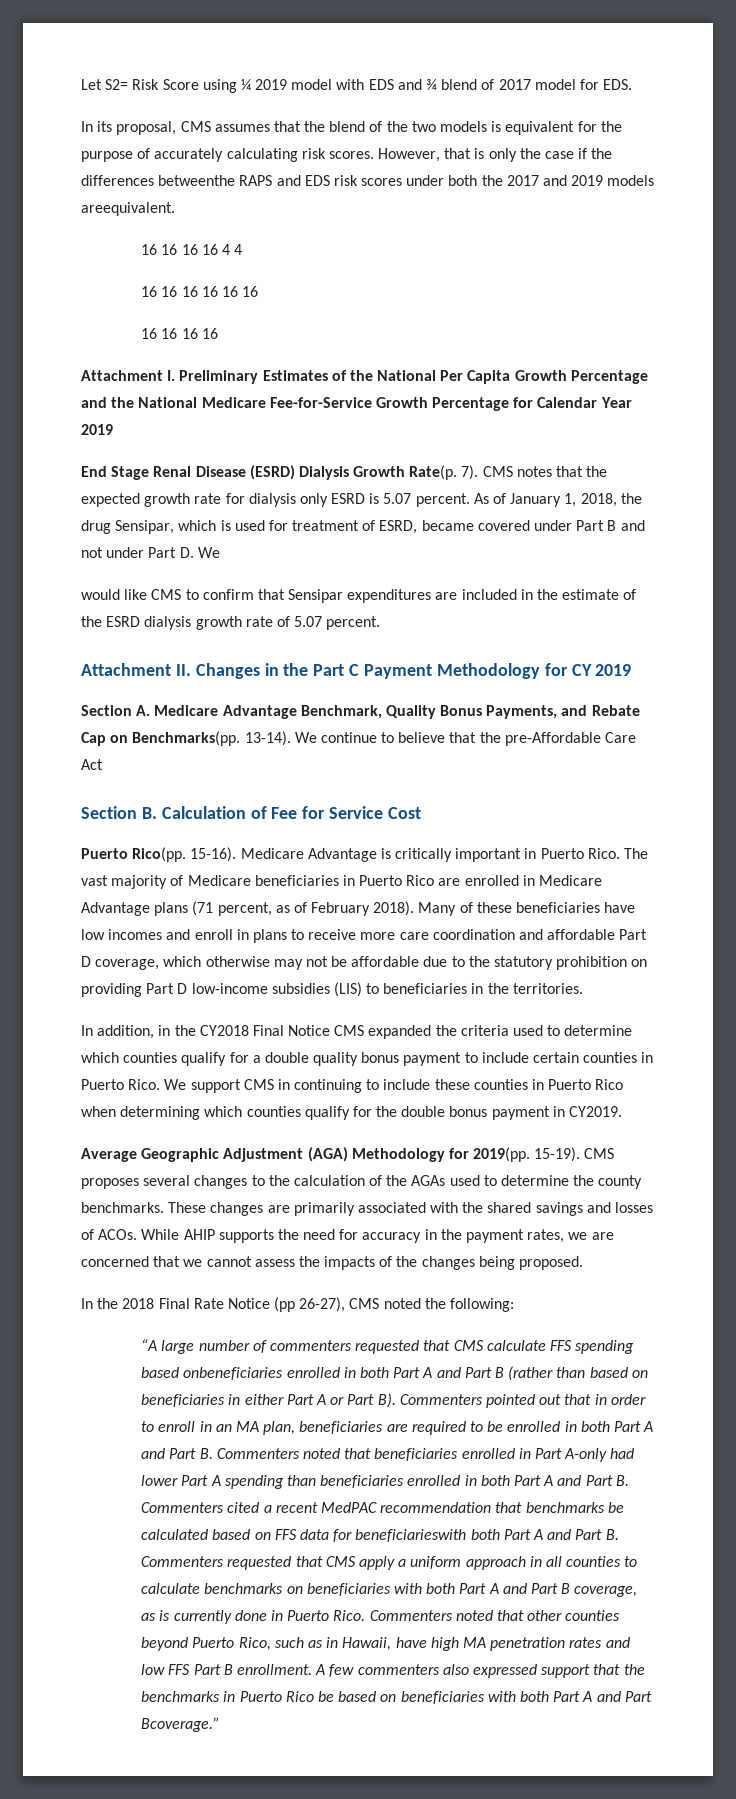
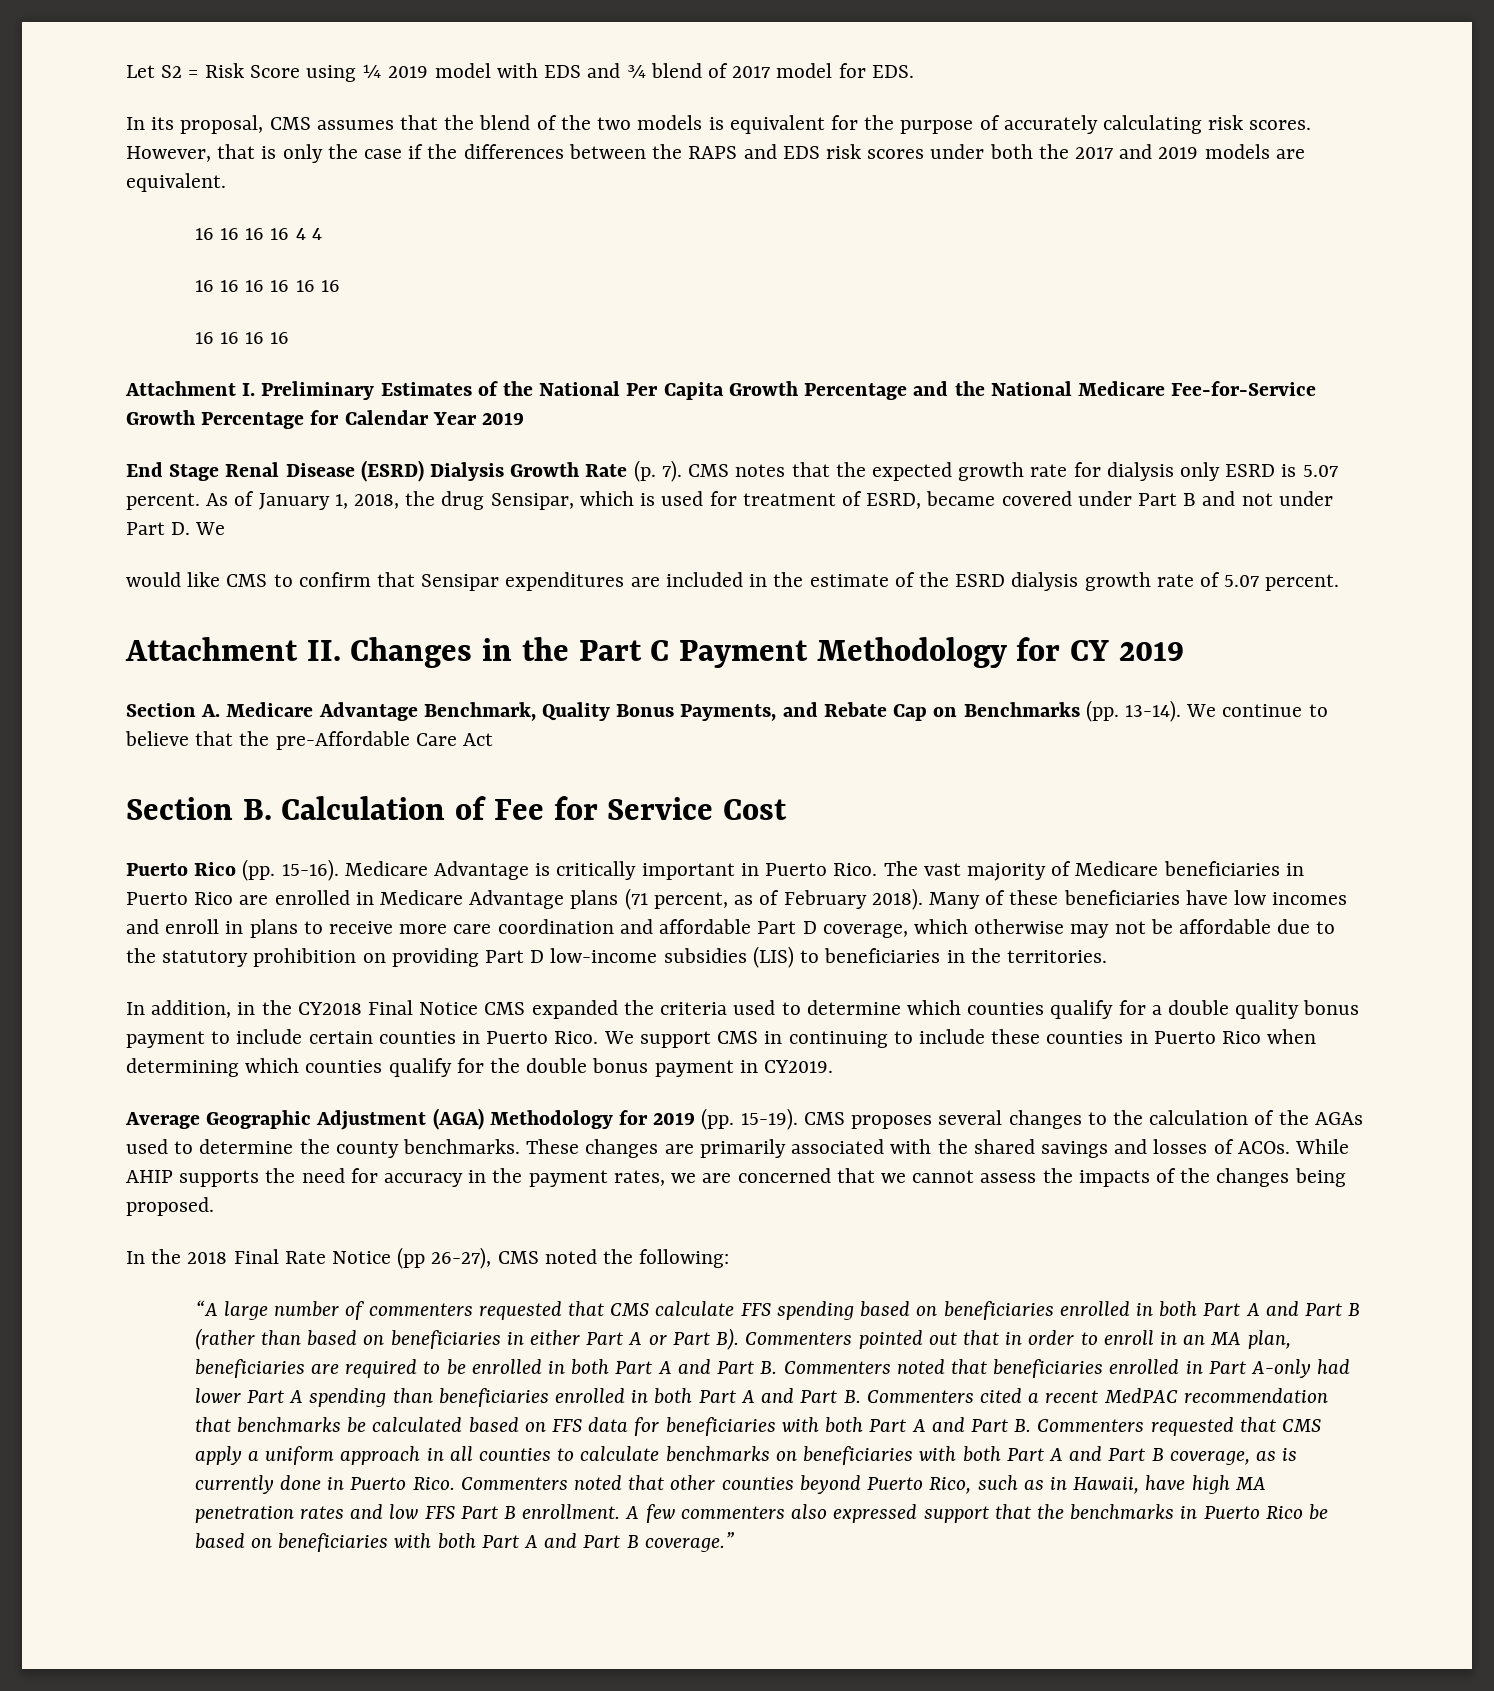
- Let S2= Risk Score using ¼ 2019 model with EDS and ¾ blend of 2017 model for EDS.
+ Let S2 = Risk Score using ¼ 2019 model with EDS and ¾ blend of 2017 model for EDS.
- However, that is only the case if the differences betweenthe RAPS and EDS risk scores under both the 2017 and 2019 models areequivalent.
+ However, that is only the case if the differences between the RAPS and EDS risk scores under both the 2017 and 2019 models are equivalent.
- End Stage Renal Disease (ESRD) Dialysis Growth Rate(p. 7).
+ End Stage Renal Disease (ESRD) Dialysis Growth Rate (p. 7).
- Section A. Medicare Advantage Benchmark, Quality Bonus Payments, and Rebate Cap on Benchmarks(pp. 13-14).
+ Section A. Medicare Advantage Benchmark, Quality Bonus Payments, and Rebate Cap on Benchmarks (pp. 13-14).
- Puerto Rico(pp. 15-16).
+ Puerto Rico (pp. 15-16).
- Average Geographic Adjustment (AGA) Methodology for 2019(pp. 15-19).
+ Average Geographic Adjustment (AGA) Methodology for 2019 (pp. 15-19).
- “A large number of commenters requested that CMS calculate FFS spending based onbeneficiaries enrolled in both Part A and Part B (rather than based on beneficiaries in either Part A or Part B). Commenters pointed out that in order to enroll in an MA plan, beneficiaries are required to be enrolled in both Part A and Part B. Commenters noted that beneficiaries enrolled in Part A-only had lower Part A spending than beneficiaries enrolled in both Part A and Part B. Commenters cited a recent MedPAC recommendation that benchmarks be calculated based on FFS data for beneficiarieswith both Part A and Part B. Commenters requested that CMS apply a uniform approach in all counties to calculate benchmarks on beneficiaries with both Part A and Part B coverage, as is currently done in Puerto Rico.
+ “A large number of commenters requested that CMS calculate FFS spending based on beneficiaries enrolled in both Part A and Part B (rather than based on beneficiaries in either Part A or Part B). Commenters pointed out that in order to enroll in an MA plan, beneficiaries are required to be enrolled in both Part A and Part B. Commenters noted that beneficiaries enrolled in Part A-only had lower Part A spending than beneficiaries enrolled in both Part A and Part B. Commenters cited a recent MedPAC recommendation that benchmarks be calculated based on FFS data for beneficiaries with both Part A and Part B. Commenters requested that CMS apply a uniform approach in all counties to calculate benchmarks on beneficiaries with both Part A and Part B coverage, as is currently done in Puerto Rico.
- A few commenters also expressed support that the benchmarks in Puerto Rico be based on beneficiaries with both Part A and Part Bcoverage.”
+ A few commenters also expressed support that the benchmarks in Puerto Rico be based on beneficiaries with both Part A and Part B coverage.”

